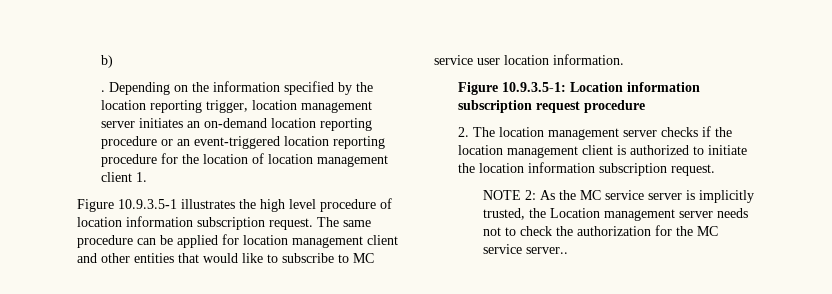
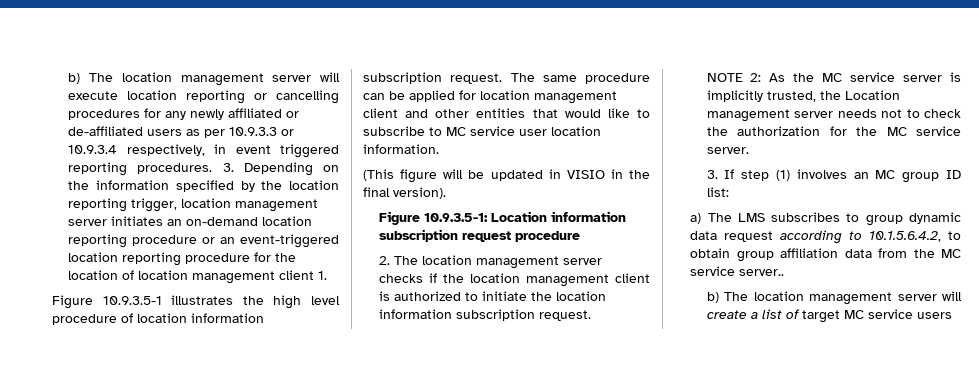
- b)
- . Depending on the information specified by the location reporting trigger, location management server initiates an on-demand location reporting procedure or an event-triggered location reporting procedure for the location of location management client 1.
+ b) The location management server will execute location reporting or cancelling procedures for any newly affiliated or de-affiliated users as per 10.9.3.3 or 10.9.3.4 respectively, in event triggered reporting procedures. 3. Depending on the information specified by the location reporting trigger, location management server initiates an on-demand location reporting procedure or an event-triggered location reporting procedure for the location of location management client 1.
+ (This figure will be updated in VISIO in the final version).
- NOTE 2: As the MC service server is implicitly trusted, the Location management server needs not to check the authorization for the MC service server..
+ NOTE 2: As the MC service server is implicitly trusted, the Location management server needs not to check the authorization for the MC service server.
+ 3. If step (1) involves an MC group ID list:
+ a) The LMS subscribes to group dynamic data request according to 10.1.5.6.4.2, to obtain group affiliation data from the MC service server..
+ b) The location management server will create a list of target MC service users

